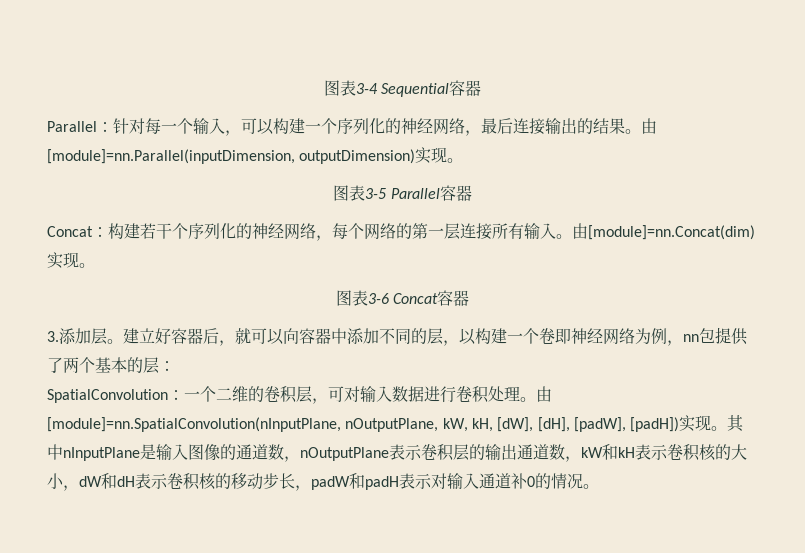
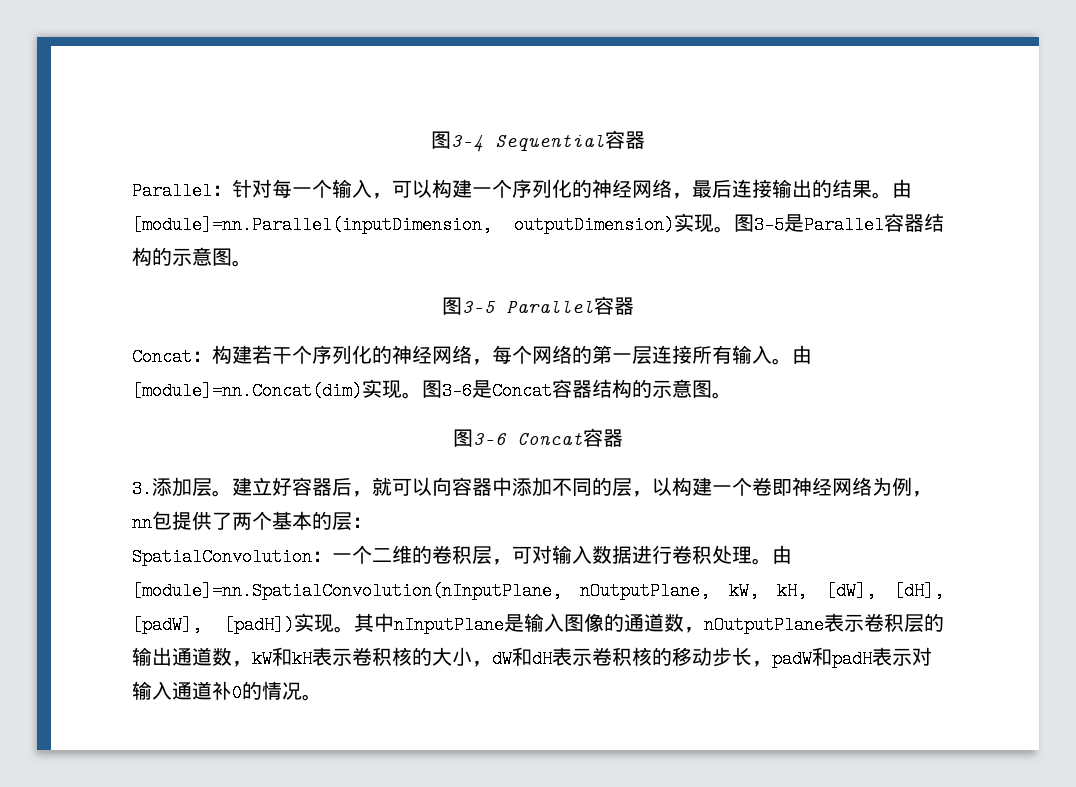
- 图表3-4 Sequential容器
+ 图3-4 Sequential容器
- 由[module]=nn.Parallel(inputDimension, outputDimension)实现。
- 图表3-5 Parallel容器
+ 由[module]=nn.Parallel(inputDimension, outputDimension)实现。图3-5是Parallel容器结构的示意图。
+ 图3-5 Parallel容器
- 由[module]=nn.Concat(dim)实现。
- 图表3-6 Concat容器
+ 由[module]=nn.Concat(dim)实现。图3-6是Concat容器结构的示意图。
+ 图3-6 Concat容器

